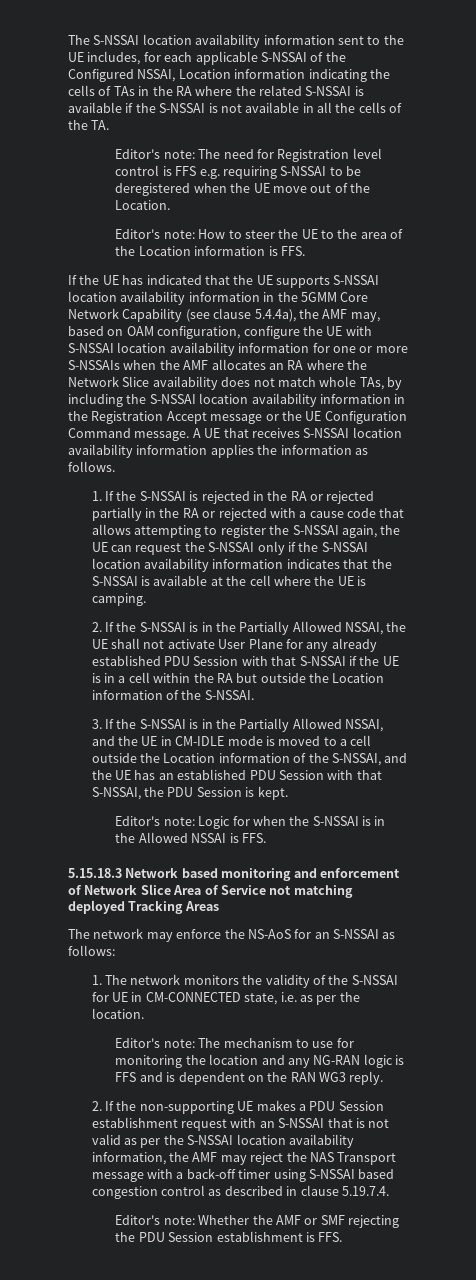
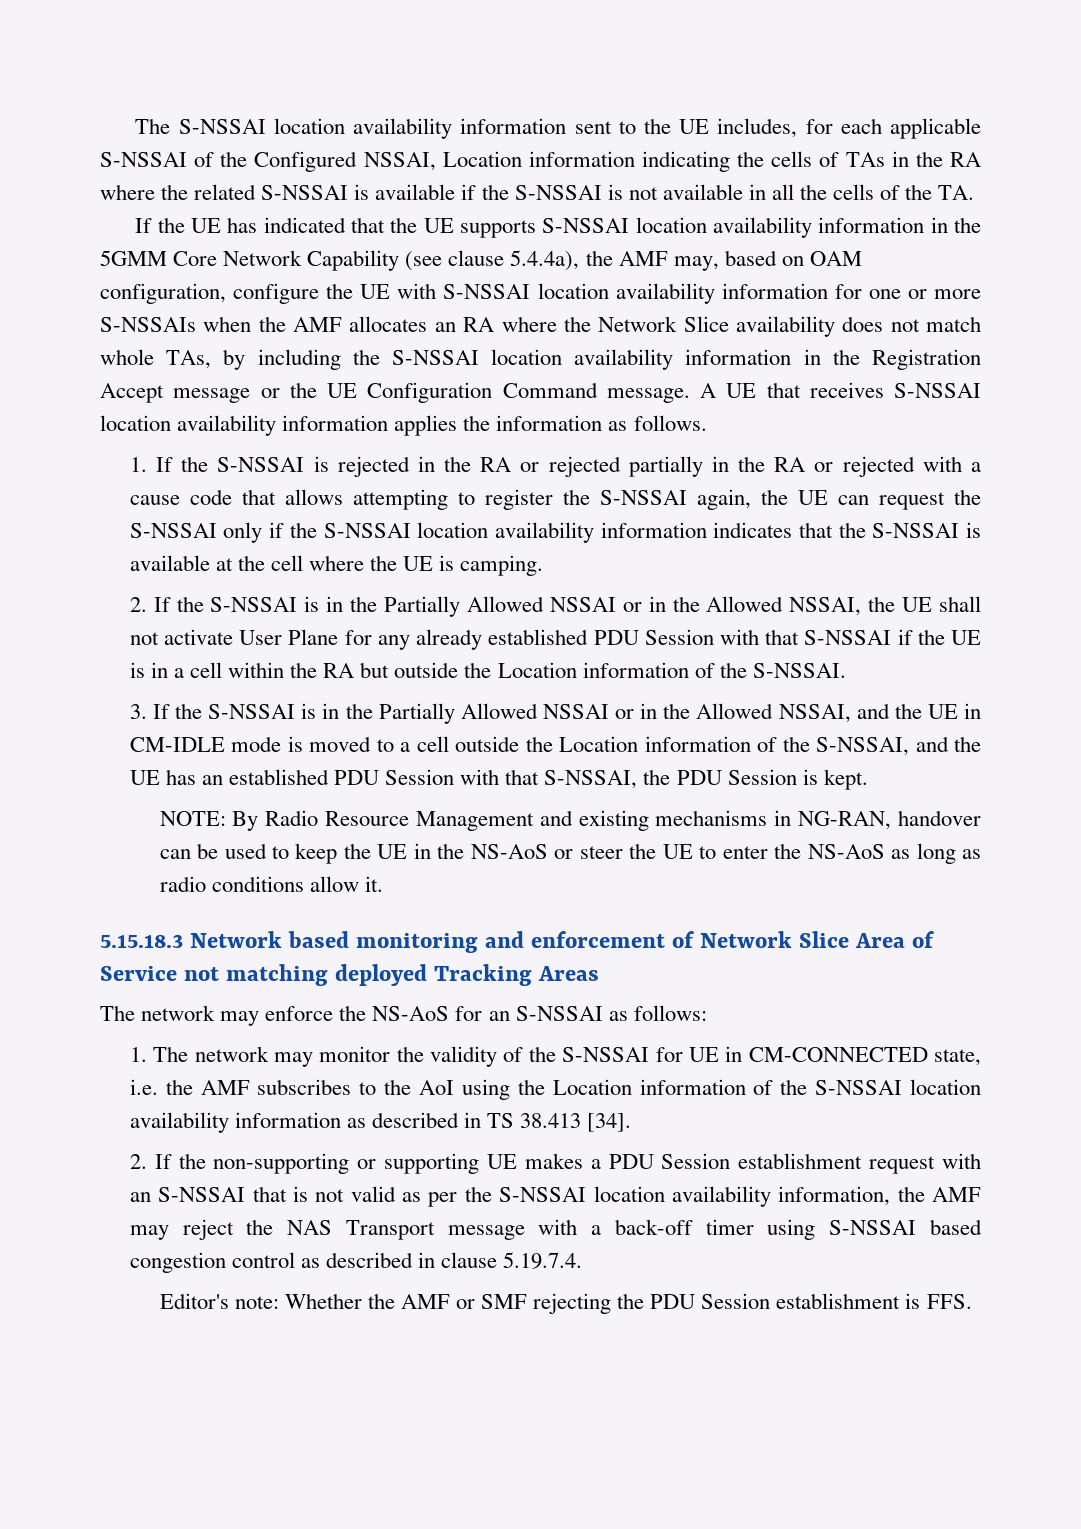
- Editor's note: The need for Registration level control is FFS e.g. requiring S-NSSAI to be deregistered when the UE move out of the Location.
- Editor's note: How to steer the UE to the area of the Location information is FFS.
- 2. If the S-NSSAI is in the Partially Allowed NSSAI, the UE shall not activate User Plane for any already established PDU Session with that S-NSSAI if the UE is in a cell within the RA but outside the Location information of the S-NSSAI.
+ 2. If the S-NSSAI is in the Partially Allowed NSSAI or in the Allowed NSSAI, the UE shall not activate User Plane for any already established PDU Session with that S-NSSAI if the UE is in a cell within the RA but outside the Location information of the S-NSSAI.
- 3. If the S-NSSAI is in the Partially Allowed NSSAI, and the UE in CM-IDLE mode is moved to a cell outside the Location information of the S-NSSAI, and the UE has an established PDU Session with that S-NSSAI, the PDU Session is kept.
+ 3. If the S-NSSAI is in the Partially Allowed NSSAI or in the Allowed NSSAI, and the UE in CM-IDLE mode is moved to a cell outside the Location information of the S-NSSAI, and the UE has an established PDU Session with that S-NSSAI, the PDU Session is kept.
- Editor's note: Logic for when the S-NSSAI is in the Allowed NSSAI is FFS.
+ NOTE: By Radio Resource Management and existing mechanisms in NG-RAN, handover can be used to keep the UE in the NS-AoS or steer the UE to enter the NS-AoS as long as radio conditions allow it.
- 1. The network monitors the validity of the S-NSSAI for UE in CM-CONNECTED state, i.e. as per the location.
- Editor's note: The mechanism to use for monitoring the location and any NG-RAN logic is FFS and is dependent on the RAN WG3 reply.
+ 1. The network may monitor the validity of the S-NSSAI for UE in CM-CONNECTED state, i.e. the AMF subscribes to the AoI using the Location information of the S-NSSAI location availability information as described in TS 38.413 [34].
- 2. If the non-supporting UE makes a PDU Session establishment request with an S-NSSAI that is not valid as per the S-NSSAI location availability information, the AMF may reject the NAS Transport message with a back-off timer using S-NSSAI based congestion control as described in clause 5.19.7.4.
+ 2. If the non-supporting or supporting UE makes a PDU Session establishment request with an S-NSSAI that is not valid as per the S-NSSAI location availability information, the AMF may reject the NAS Transport message with a back-off timer using S-NSSAI based congestion control as described in clause 5.19.7.4.

